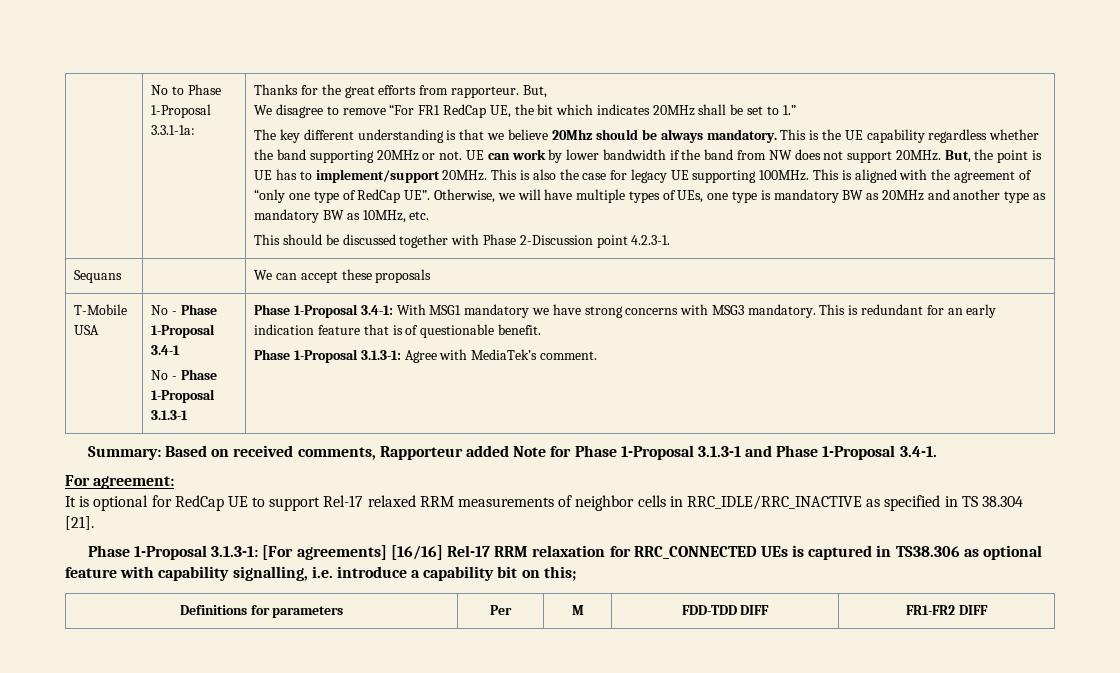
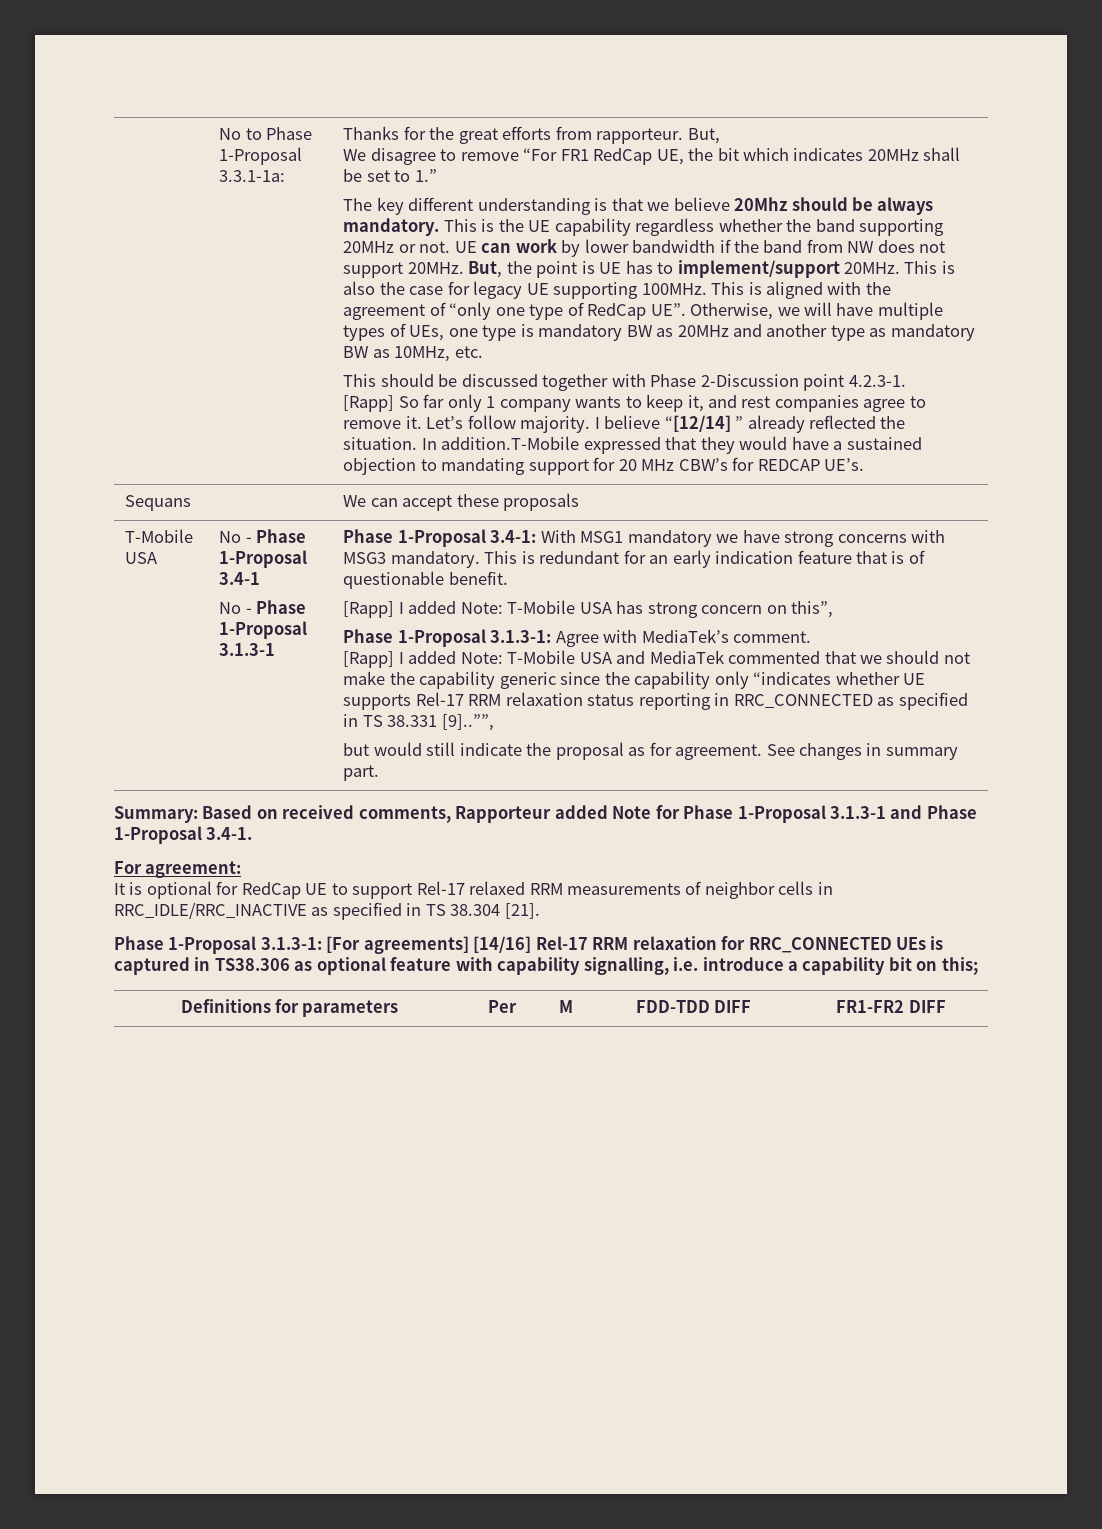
+ [Rapp] So far only 1 company wants to keep it, and rest companies agree to remove it. Let’s follow majority. I believe “[12/14] ” already reflected the situation. In addition.T-Mobile expressed that they would have a sustained objection to mandating support for 20 MHz CBW’s for REDCAP UE’s.
+ [Rapp] I added Note: T-Mobile USA has strong concern on this”,
+ [Rapp] I added Note: T-Mobile USA and MediaTek commented that we should not make the capability generic since the capability only “indicates whether UE supports Rel-17 RRM relaxation status reporting in RRC_CONNECTED as specified in TS 38.331 [9]..””,
+ but would still indicate the proposal as for agreement. See changes in summary part.
- Phase 1-Proposal 3.1.3-1: [For agreements] [16/16] Rel-17 RRM relaxation for RRC_CONNECTED UEs is captured in TS38.306 as optional feature with capability signalling, i.e. introduce a capability bit on this;
+ Phase 1-Proposal 3.1.3-1: [For agreements] [14/16] Rel-17 RRM relaxation for RRC_CONNECTED UEs is captured in TS38.306 as optional feature with capability signalling, i.e. introduce a capability bit on this;

